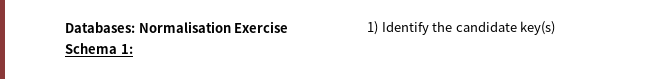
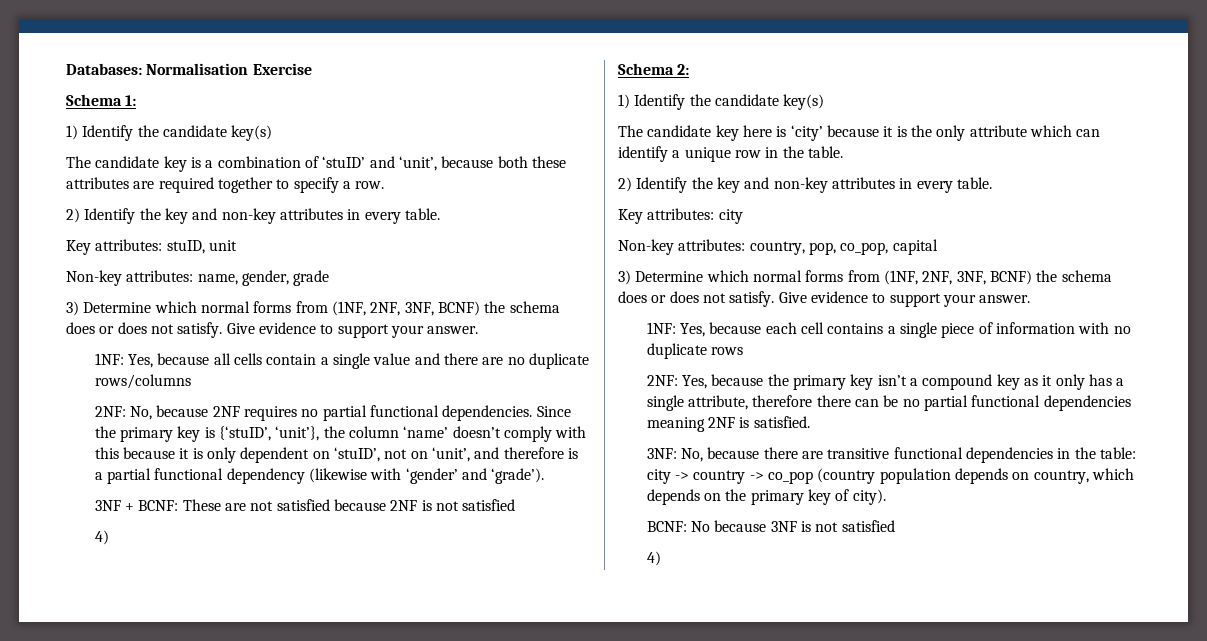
+ The candidate key is a combination of ‘stuID’ and ‘unit’, because both these attributes are required together to specify a row.
+ 2) Identify the key and non-key attributes in every table.
+ Key attributes: stuID, unit
+ Non-key attributes: name, gender, grade
+ 3) Determine which normal forms from (1NF, 2NF, 3NF, BCNF) the schema does or does not satisfy. Give evidence to support your answer.
+ 1NF: Yes, because all cells contain a single value and there are no duplicate rows/columns
+ 2NF: No, because 2NF requires no partial functional dependencies. Since the primary key is {‘stuID’, ‘unit’}, the column ‘name’ doesn’t comply with this because it is only dependent on ‘stuID’, not on ‘unit’, and therefore is a partial functional dependency (likewise with ‘gender’ and ‘grade’).
+ 3NF + BCNF: These are not satisfied because 2NF is not satisfied
+ 4)
+ Schema 2:
+ 1) Identify the candidate key(s)
+ The candidate key here is ‘city’ because it is the only attribute which can identify a unique row in the table.
+ 2) Identify the key and non-key attributes in every table.
+ Key attributes: city
+ Non-key attributes: country, pop, co_pop, capital
+ 3) Determine which normal forms from (1NF, 2NF, 3NF, BCNF) the schema does or does not satisfy. Give evidence to support your answer.
+ 1NF: Yes, because each cell contains a single piece of information with no duplicate rows
+ 2NF: Yes, because the primary key isn’t a compound key as it only has a single attribute, therefore there can be no partial functional dependencies meaning 2NF is satisfied.
+ 3NF: No, because there are transitive functional dependencies in the table: city -> country -> co_pop (country population depends on country, which depends on the primary key of city).
+ BCNF: No because 3NF is not satisfied
+ 4)

